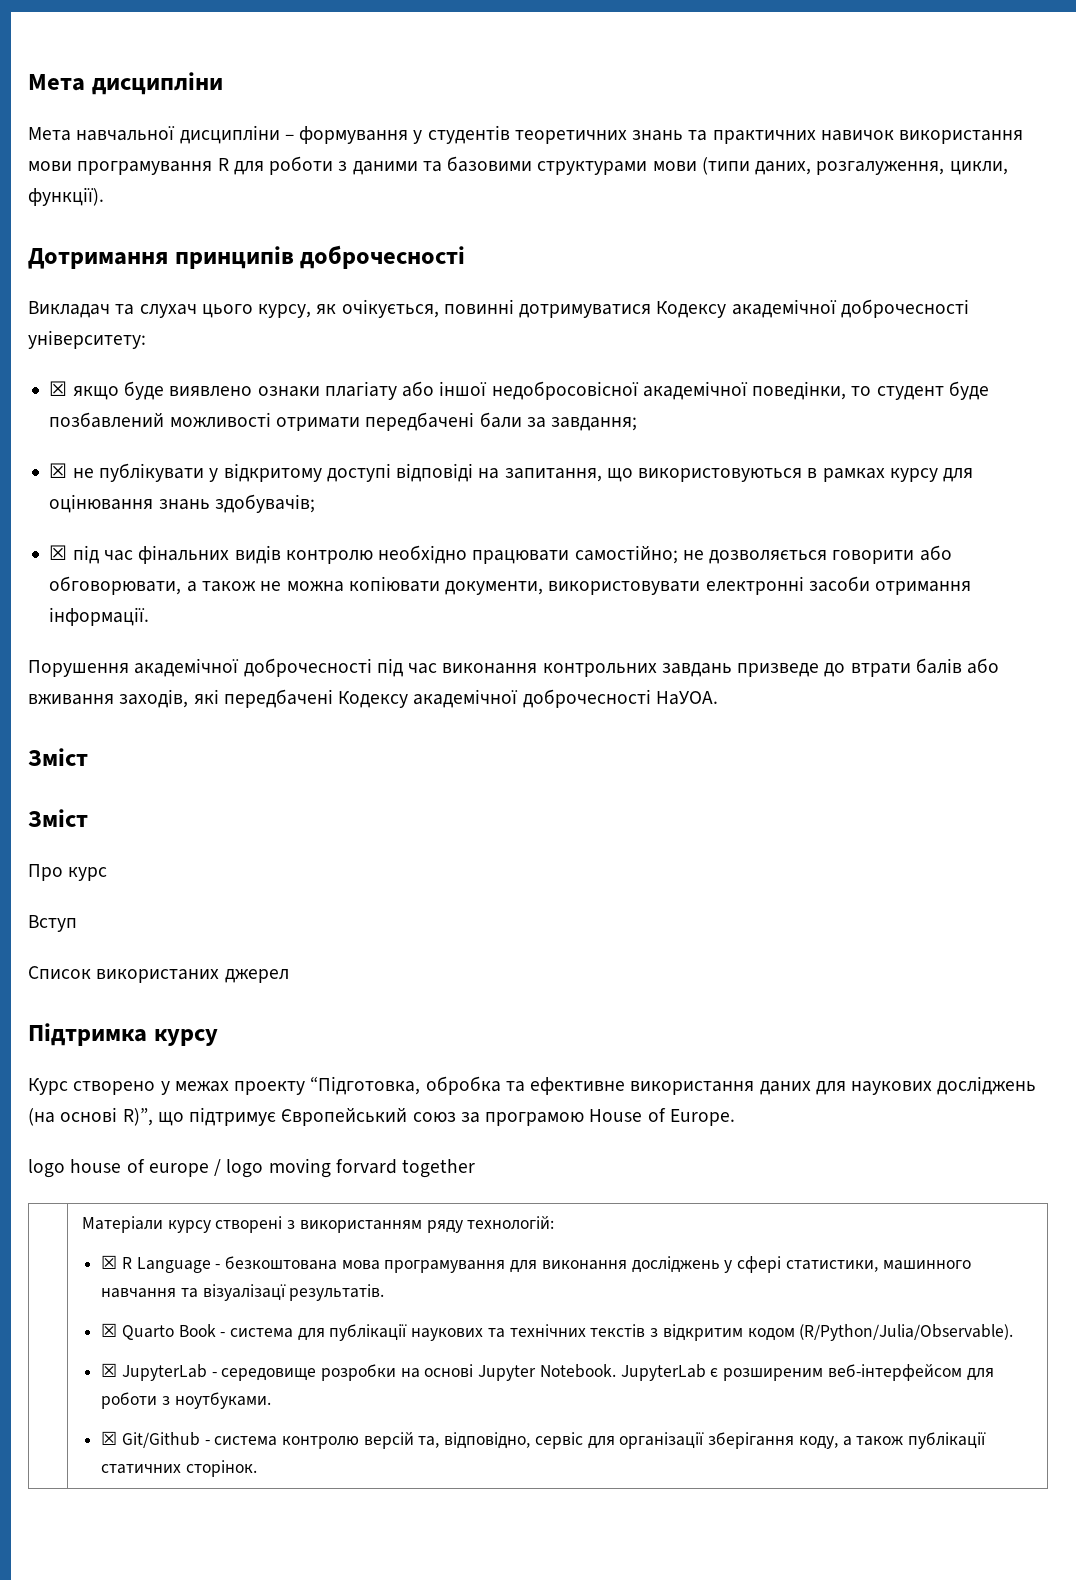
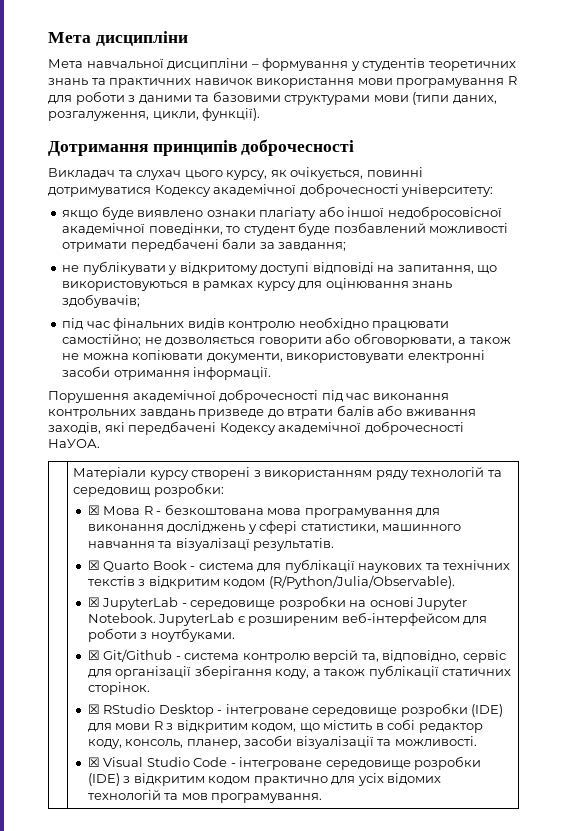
- ☒ якщо буде виявлено ознаки плагіату або іншої недобросовісної академічної поведінки, то студент буде позбавлений можливості отримати передбачені бали за завдання;
+ якщо буде виявлено ознаки плагіату або іншої недобросовісної академічної поведінки, то студент буде позбавлений можливості отримати передбачені бали за завдання;
- ☒ не публікувати у відкритому доступі відповіді на запитання, що використовуються в рамках курсу для оцінювання знань здобувачів;
+ не публікувати у відкритому доступі відповіді на запитання, що використовуються в рамках курсу для оцінювання знань здобувачів;
- ☒ під час фінальних видів контролю необхідно працювати самостійно; не дозволяється говорити або обговорювати, а також не можна копіювати документи, використовувати електронні засоби отримання інформації.
+ під час фінальних видів контролю необхідно працювати самостійно; не дозволяється говорити або обговорювати, а також не можна копіювати документи, використовувати електронні засоби отримання інформації.
  Порушення академічної доброчесності під час виконання контрольних завдань призведе до втрати балів або вживання заходів, які передбачені Кодексу академічної доброчесності НаУОА.
- Зміст
- Зміст
- Про курс
- Вступ
- Список використаних джерел
- Підтримка курсу
- Курс створено у межах проекту “Підготовка, обробка та ефективне використання даних для наукових досліджень (на основі R)”, що підтримує Європейський союз за програмою House of Europe.
- logo house of europe / logo moving forvard together
- Матеріали курсу створені з використанням ряду технологій:
- ☒ R Language - безкоштована мова програмування для виконання досліджень у сфері статистики, машинного навчання та візуалізацї результатів.
+ Матеріали курсу створені з використанням ряду технологій та середовищ розробки:
+ ☒ Мова R - безкоштована мова програмування для виконання досліджень у сфері статистики, машинного навчання та візуалізацї результатів.
+ ☒ RStudio Desktop - інтегроване середовище розробки (IDE) для мови R з відкритим кодом, що містить в собі редактор коду, консоль, планер, засоби візуалізації та можливості.
+ ☒ Visual Studio Code - інтегроване середовище розробки (IDE) з відкритим кодом практично для усіх відомих технологій та мов програмування.

